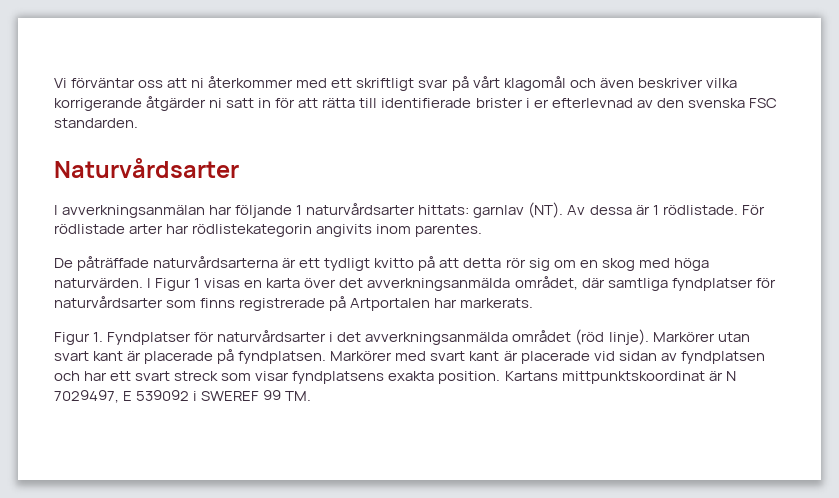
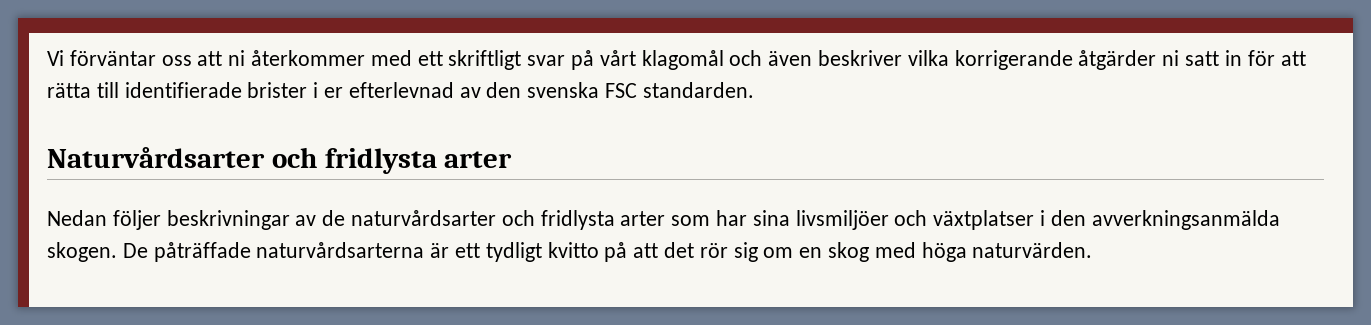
- Naturvårdsarter
- I avverkningsanmälan har följande 1 naturvårdsarter hittats: garnlav (NT). Av dessa är 1 rödlistade. För rödlistade arter har rödlistekategorin angivits inom parentes.
- De påträffade naturvårdsarterna är ett tydligt kvitto på att detta rör sig om en skog med höga naturvärden. I Figur 1 visas en karta över det avverkningsanmälda området, där samtliga fyndplatser för naturvårdsarter som finns registrerade på Artportalen har markerats.
- Figur 1. Fyndplatser för naturvårdsarter i det avverkningsanmälda området (röd linje). Markörer utan svart kant är placerade på fyndplatsen. Markörer med svart kant är placerade vid sidan av fyndplatsen och har ett svart streck som visar fyndplatsens exakta position. Kartans mittpunktskoordinat är N 7029497, E 539092 i SWEREF 99 TM.
+ Naturvårdsarter och fridlysta arter
+ Nedan följer beskrivningar av de naturvårdsarter och fridlysta arter som har sina livsmiljöer och växtplatser i den avverkningsanmälda skogen. De påträffade naturvårdsarterna är ett tydligt kvitto på att det rör sig om en skog med höga naturvärden.

